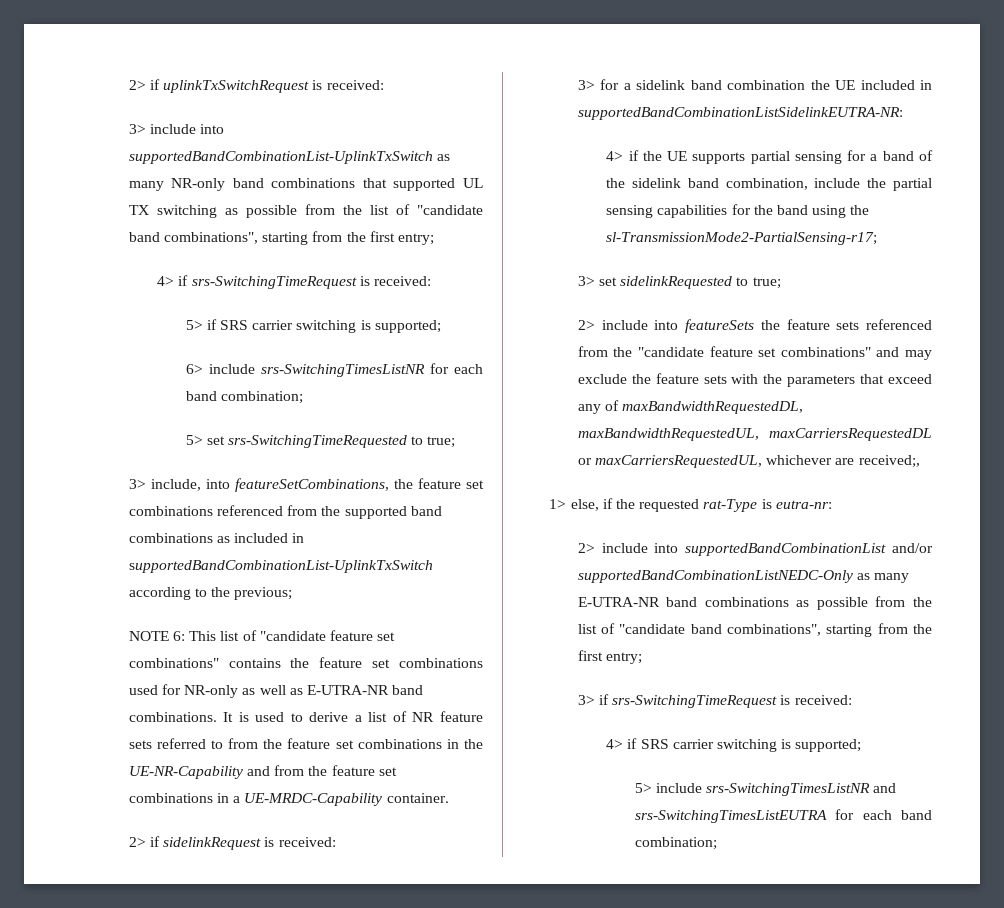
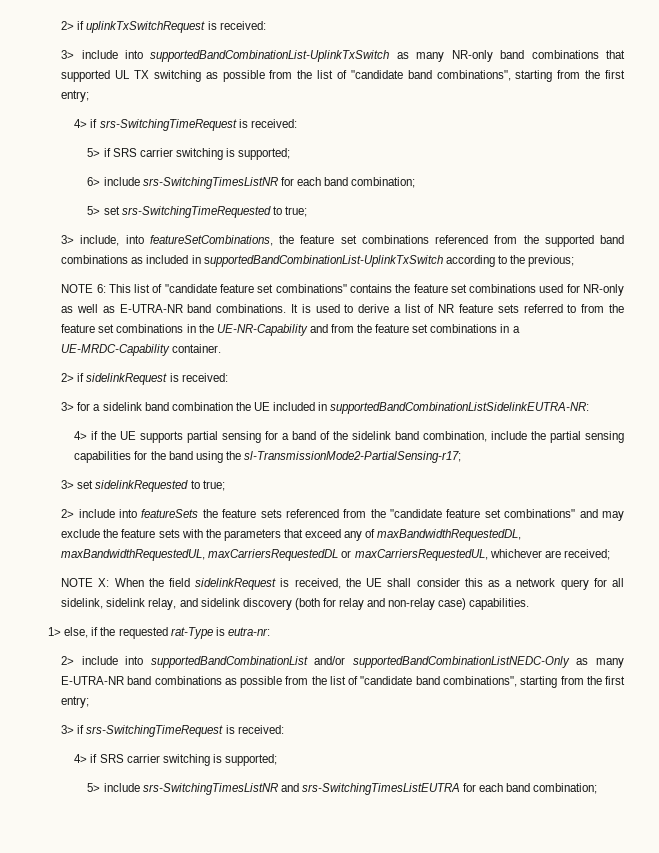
- 2> include into featureSets the feature sets referenced from the "candidate feature set combinations" and may exclude the feature sets with the parameters that exceed any of maxBandwidthRequestedDL, maxBandwidthRequestedUL, maxCarriersRequestedDL or maxCarriersRequestedUL, whichever are received;,
+ 2> include into featureSets the feature sets referenced from the "candidate feature set combinations" and may exclude the feature sets with the parameters that exceed any of maxBandwidthRequestedDL, maxBandwidthRequestedUL, maxCarriersRequestedDL or maxCarriersRequestedUL, whichever are received;
+ NOTE X: When the field sidelinkRequest is received, the UE shall consider this as a network query for all sidelink, sidelink relay, and sidelink discovery (both for relay and non-relay case) capabilities.

